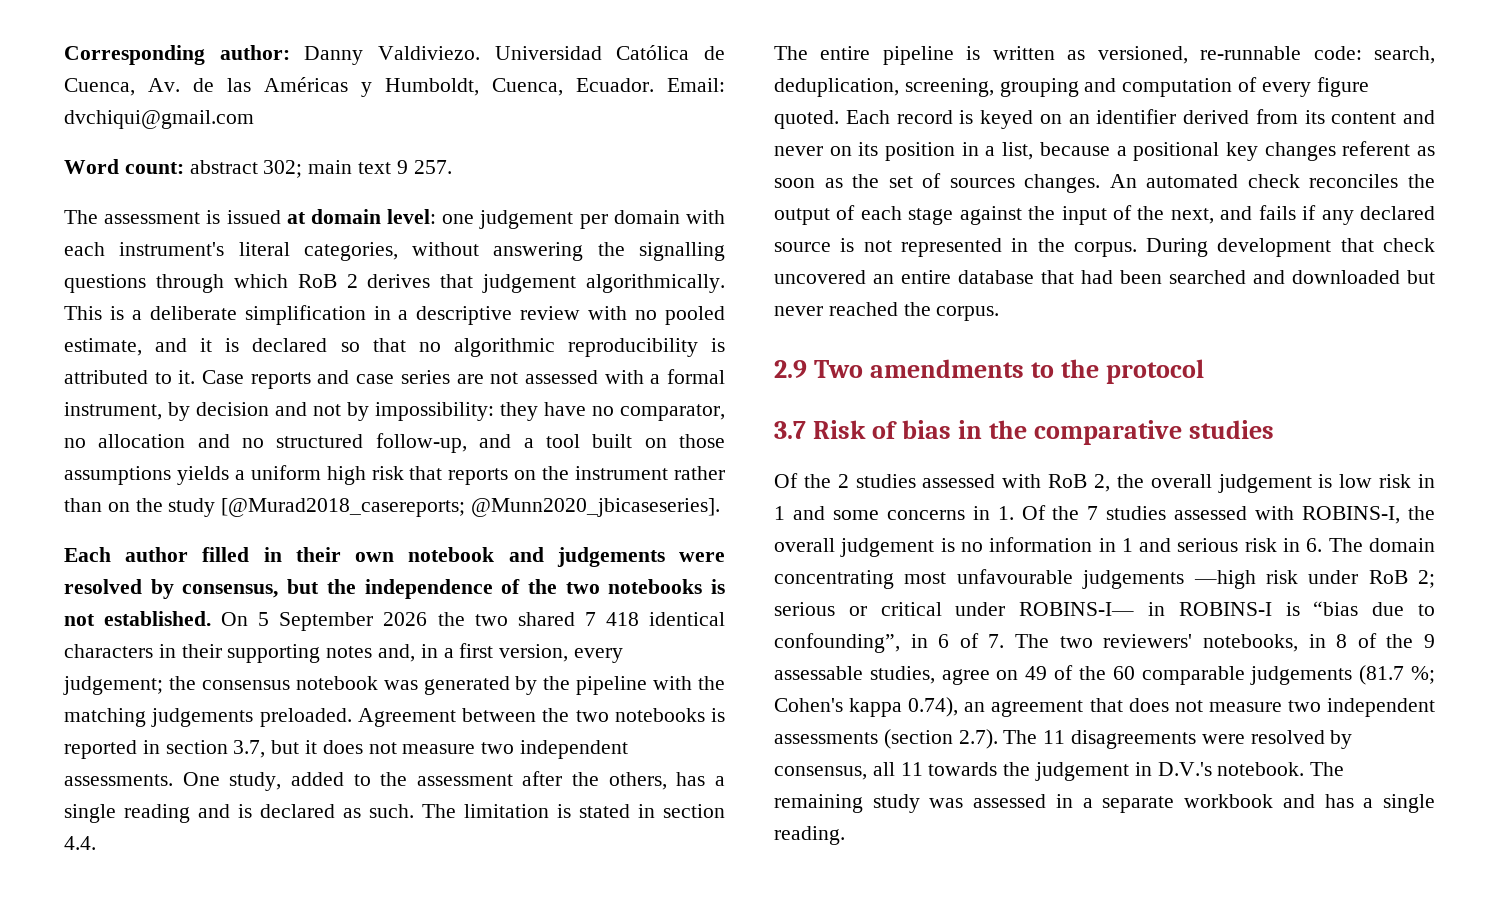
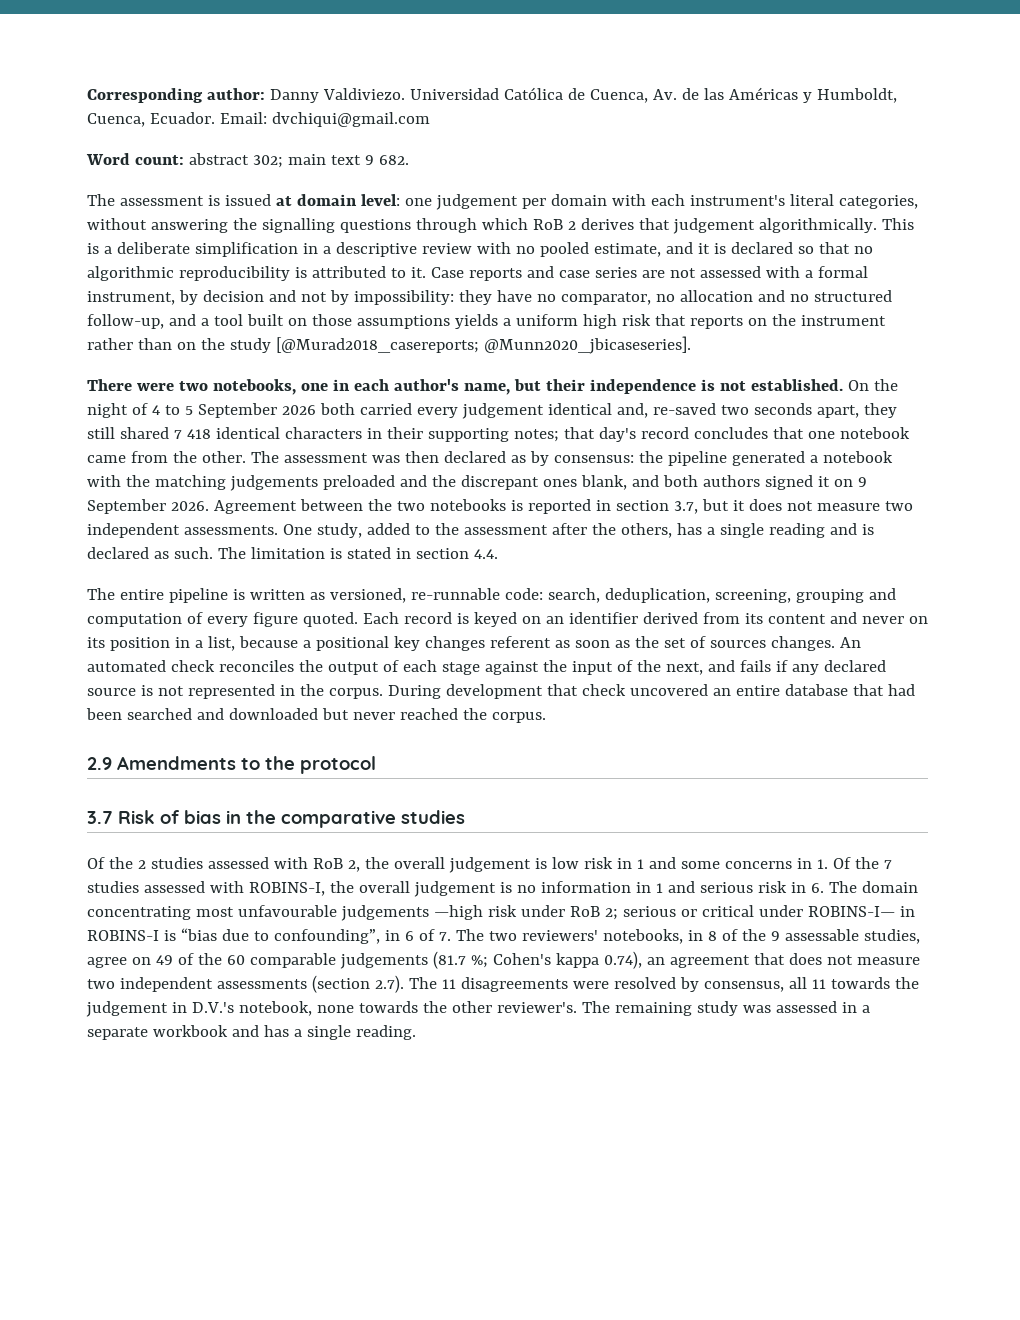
- Word count: abstract 302; main text 9 257.
+ Word count: abstract 302; main text 9 682.
- Each author filled in their own notebook and judgements were resolved by consensus, but the independence of the two notebooks is not established. On 5 September 2026 the two shared 7 418 identical characters in their supporting notes and, in a first version, every judgement; the consensus notebook was generated by the pipeline with the matching judgements preloaded.
+ There were two notebooks, one in each author's name, but their independence is not established. On the night of 4 to 5 September 2026 both carried every judgement identical and, re-saved two seconds apart, they still shared 7 418 identical characters in their supporting notes; that day's record concludes that one notebook came from the other. The assessment was then declared as by consensus: the pipeline generated a notebook with the matching judgements preloaded and the discrepant ones blank, and both authors signed it on 9 September 2026.
- 2.9 Two amendments to the protocol
+ 2.9 Amendments to the protocol
- Cohen's kappa 0.74), an agreement that does not measure two independent assessments (section 2.7). The 11 disagreements were resolved by consensus, all 11 towards the judgement in D.V.'s notebook.
+ Cohen's kappa 0.74), an agreement that does not measure two independent assessments (section 2.7). The 11 disagreements were resolved by consensus, all 11 towards the judgement in D.V.'s notebook, none towards the other reviewer's.

